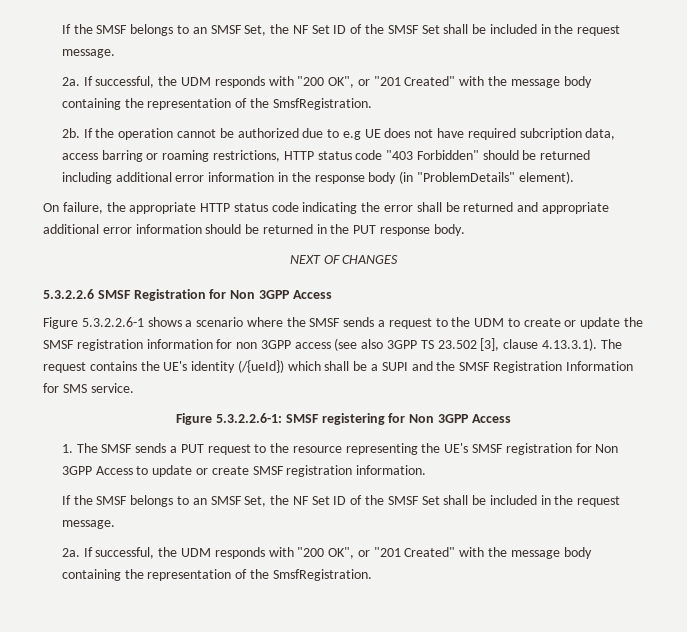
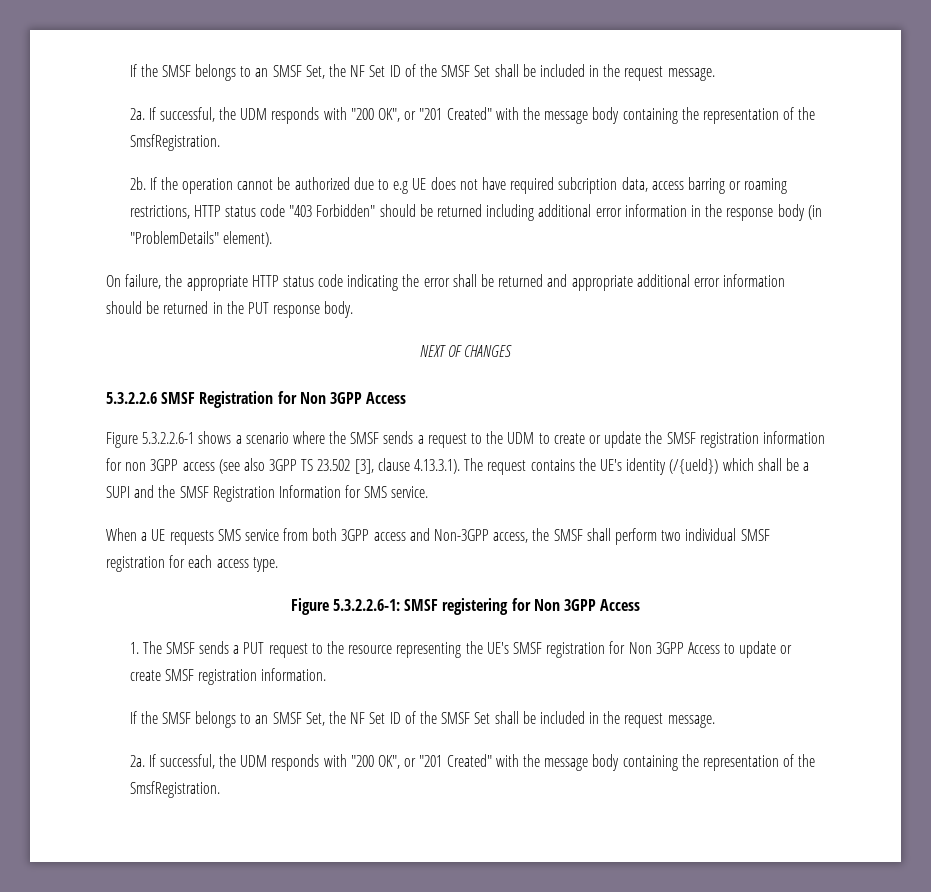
+ When a UE requests SMS service from both 3GPP access and Non-3GPP access, the SMSF shall perform two individual SMSF registration for each access type.

